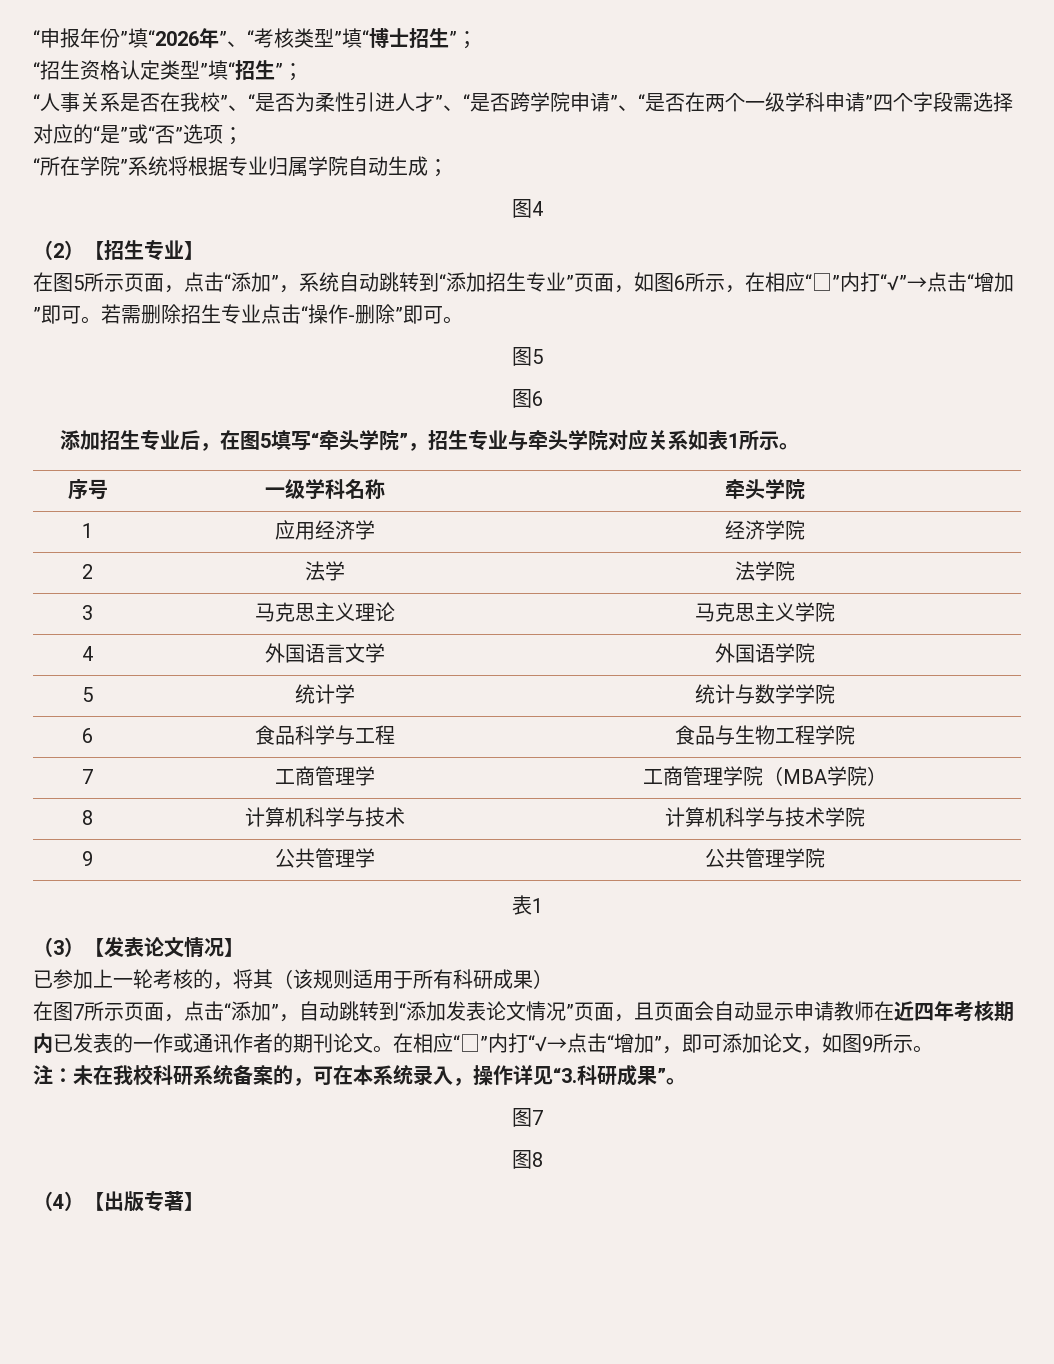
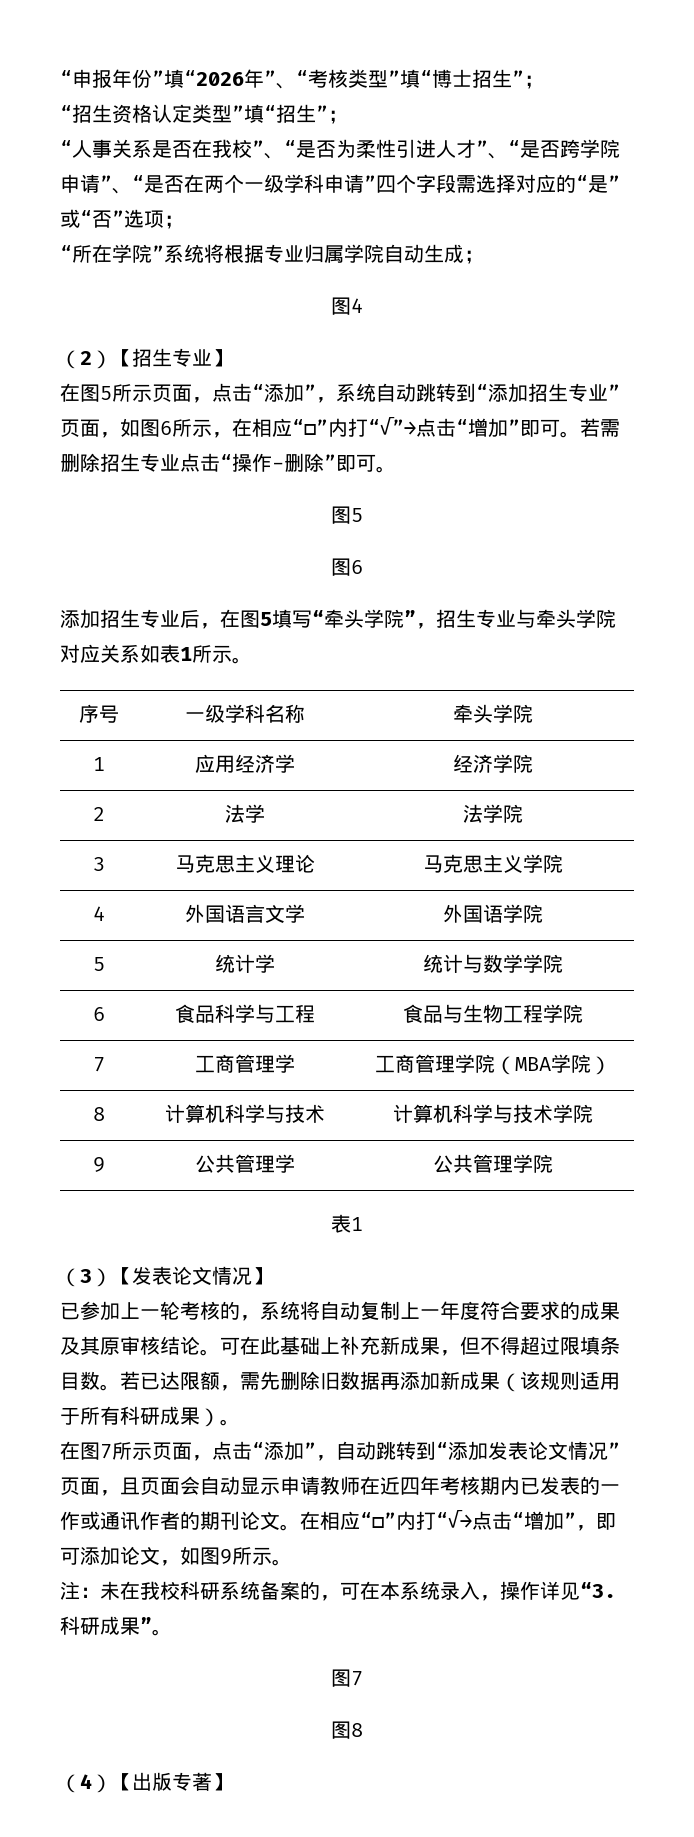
- 已参加上一轮考核的，将其（该规则适用于所有科研成果）
+ 已参加上一轮考核的，系统将自动复制上一年度符合要求的成果及其原审核结论。可在此基础上补充新成果，但不得超过限填条目数。若已达限额，需先删除旧数据再添加新成果（该规则适用于所有科研成果）。

